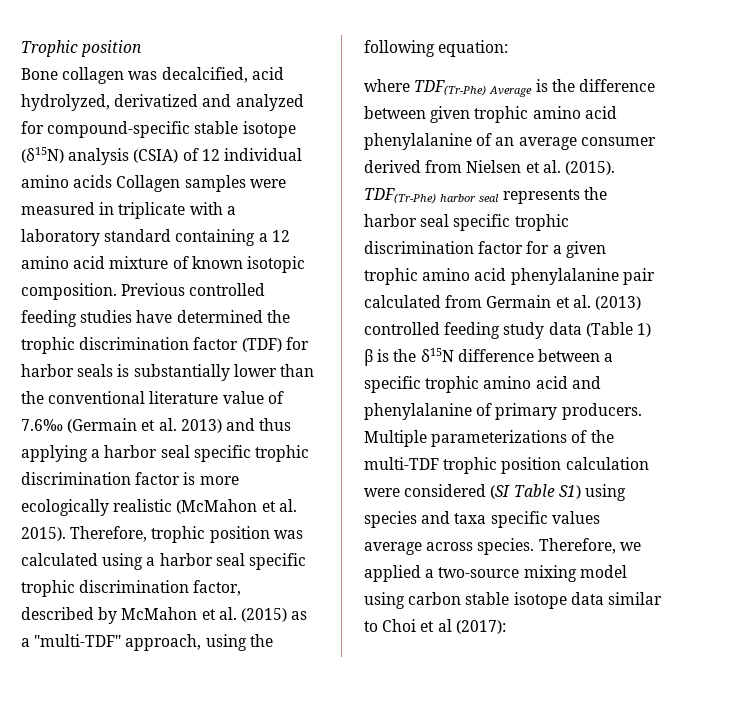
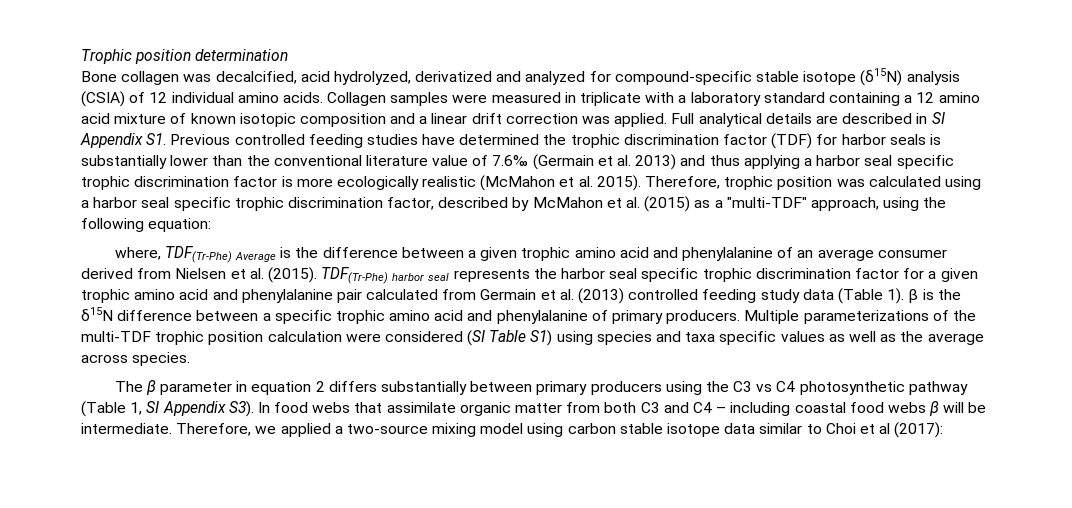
- Trophic position
+ Trophic position determination
- Bone collagen was decalcified, acid hydrolyzed, derivatized and analyzed for compound-specific stable isotope (δ15N) analysis (CSIA) of 12 individual amino acids Collagen samples were measured in triplicate with a laboratory standard containing a 12 amino acid mixture of known isotopic composition. Previous controlled feeding studies have determined the trophic discrimination factor (TDF) for harbor seals is substantially lower than the conventional literature value of 7.6‰ (Germain et al. 2013) and thus applying a harbor seal specific trophic discrimination factor is more ecologically realistic (McMahon et al. 2015).
+ Bone collagen was decalcified, acid hydrolyzed, derivatized and analyzed for compound-specific stable isotope (δ15N) analysis (CSIA) of 12 individual amino acids. Collagen samples were measured in triplicate with a laboratory standard containing a 12 amino acid mixture of known isotopic composition and a linear drift correction was applied. Full analytical details are described in SI Appendix S1. Previous controlled feeding studies have determined the trophic discrimination factor (TDF) for harbor seals is substantially lower than the conventional literature value of 7.6‰ (Germain et al. 2013) and thus applying a harbor seal specific trophic discrimination factor is more ecologically realistic (McMahon et al. 2015).
- where TDF(Tr-Phe) Average is the difference between given trophic amino acid phenylalanine of an average consumer derived from Nielsen et al. (2015).
+ where, TDF(Tr-Phe) Average is the difference between a given trophic amino acid and phenylalanine of an average consumer derived from Nielsen et al. (2015).
- TDF(Tr-Phe) harbor seal represents the harbor seal specific trophic discrimination factor for a given trophic amino acid phenylalanine pair calculated from Germain et al. (2013) controlled feeding study data (Table 1) β is the δ15N difference between a specific trophic amino acid and phenylalanine of primary producers.
+ TDF(Tr-Phe) harbor seal represents the harbor seal specific trophic discrimination factor for a given trophic amino acid and phenylalanine pair calculated from Germain et al. (2013) controlled feeding study data (Table 1). β is the δ15N difference between a specific trophic amino acid and phenylalanine of primary producers.
- Multiple parameterizations of the multi-TDF trophic position calculation were considered (SI Table S1) using species and taxa specific values average across species.
+ Multiple parameterizations of the multi-TDF trophic position calculation were considered (SI Table S1) using species and taxa specific values as well as the average across species.
+ The β parameter in equation 2 differs substantially between primary producers using the C3 vs C4 photosynthetic pathway (Table 1, SI Appendix S3). In food webs that assimilate organic matter from both C3 and C4 – including coastal food webs β will be intermediate.

